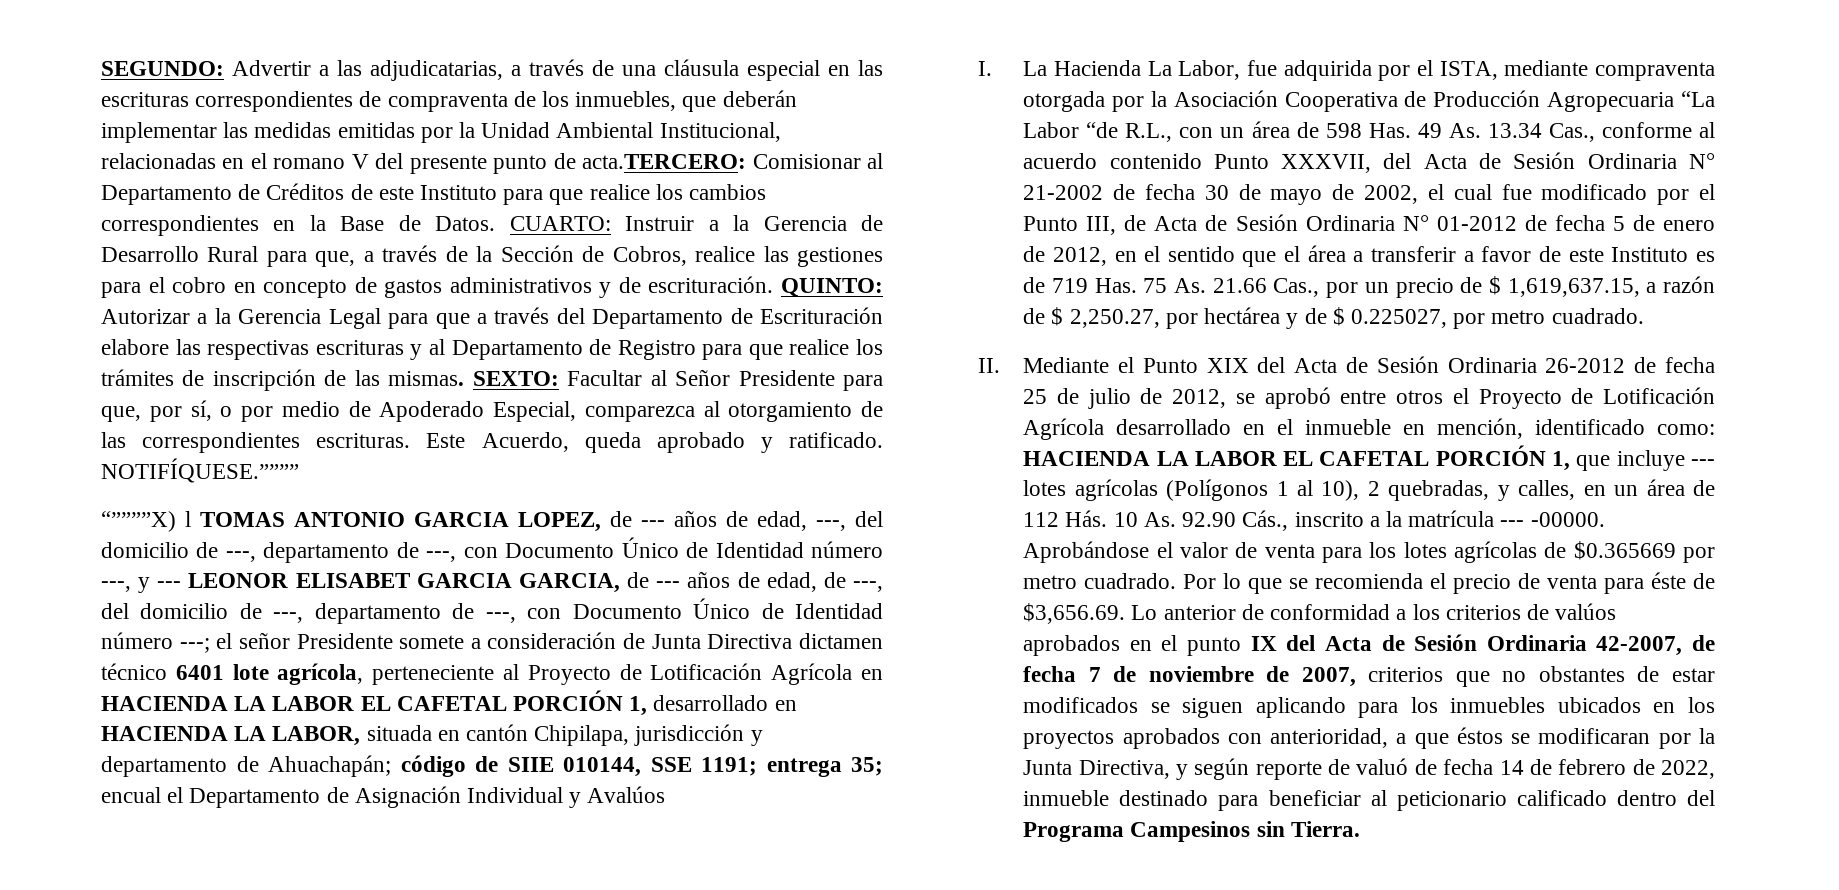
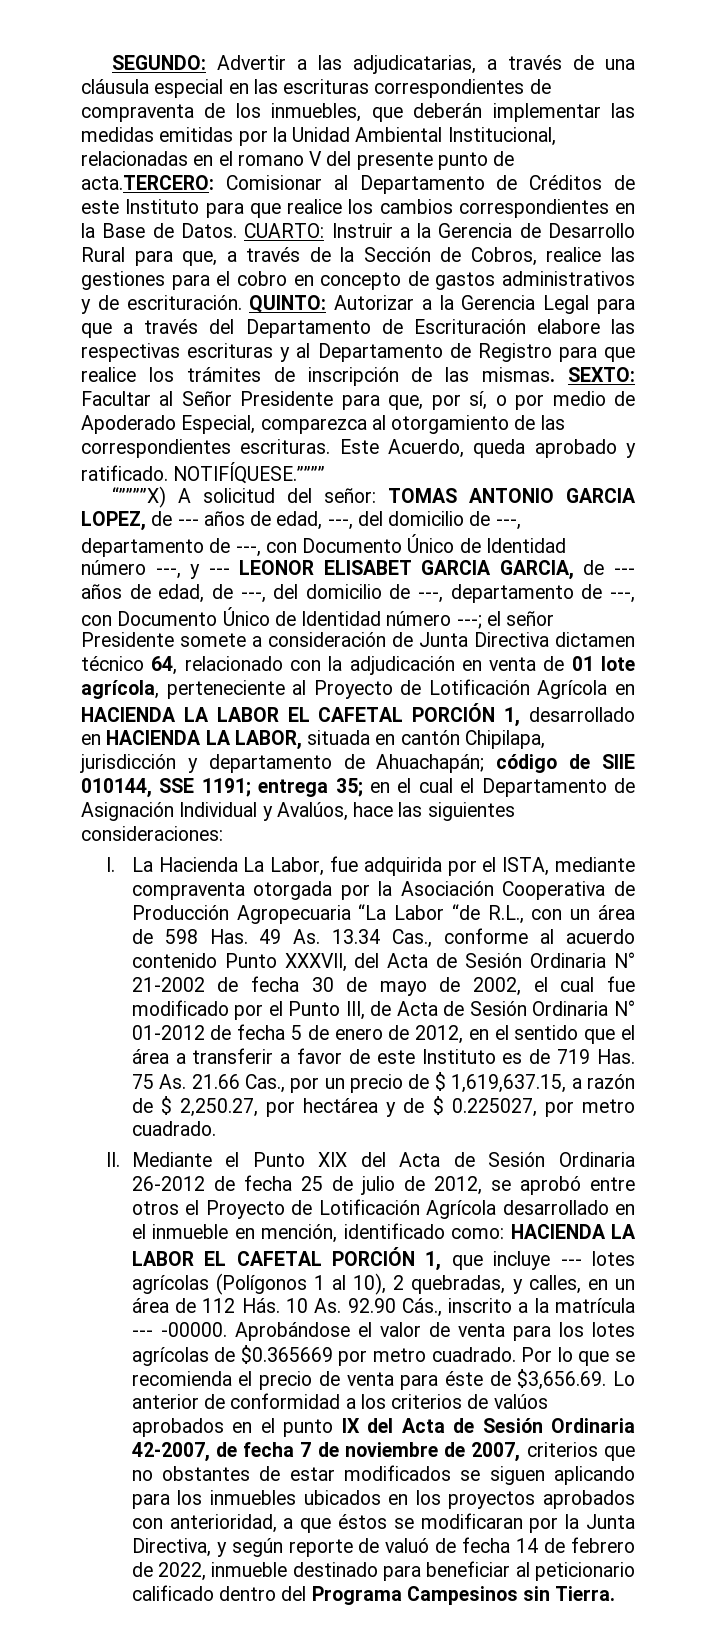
- “””””X) l TOMAS ANTONIO GARCIA LOPEZ, de --- años de edad, ---, del domicilio de ---, departamento de ---, con Documento Único de Identidad número ---, y --- LEONOR ELISABET GARCIA GARCIA, de --- años de edad, de ---, del domicilio de ---, departamento de ---, con Documento Único de Identidad número ---;
+ “””””X) A solicitud del señor: TOMAS ANTONIO GARCIA LOPEZ, de --- años de edad, ---, del domicilio de ---, departamento de ---, con Documento Único de Identidad número ---, y --- LEONOR ELISABET GARCIA GARCIA, de --- años de edad, de ---, del domicilio de ---, departamento de ---, con Documento Único de Identidad número ---;
- el señor Presidente somete a consideración de Junta Directiva dictamen técnico 6401 lote agrícola, perteneciente al Proyecto de Lotificación Agrícola en HACIENDA LA LABOR EL CAFETAL PORCIÓN 1, desarrollado en HACIENDA LA LABOR, situada en cantón Chipilapa, jurisdicción y departamento de Ahuachapán;
+ el señor Presidente somete a consideración de Junta Directiva dictamen técnico 64, relacionado con la adjudicación en venta de 01 lote agrícola, perteneciente al Proyecto de Lotificación Agrícola en HACIENDA LA LABOR EL CAFETAL PORCIÓN 1, desarrollado en HACIENDA LA LABOR, situada en cantón Chipilapa, jurisdicción y departamento de Ahuachapán;
- encual el Departamento de Asignación Individual y Avalúos
+ en el cual el Departamento de Asignación Individual y Avalúos, hace las siguientes consideraciones:

